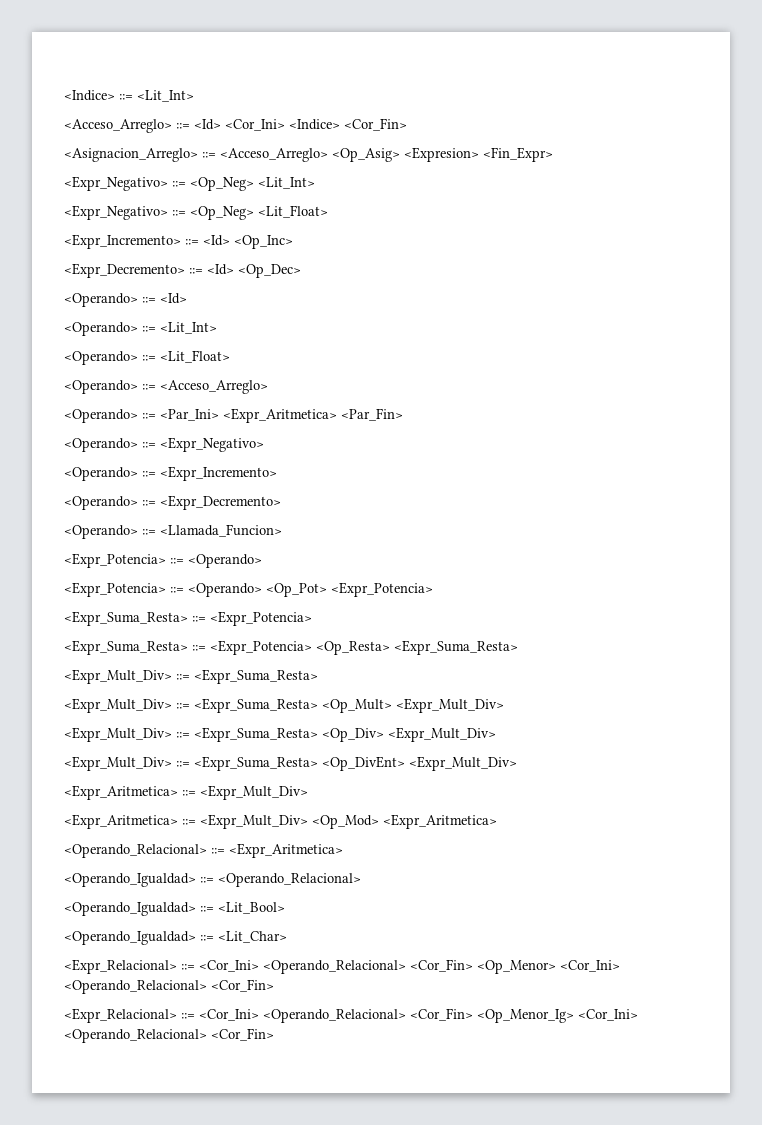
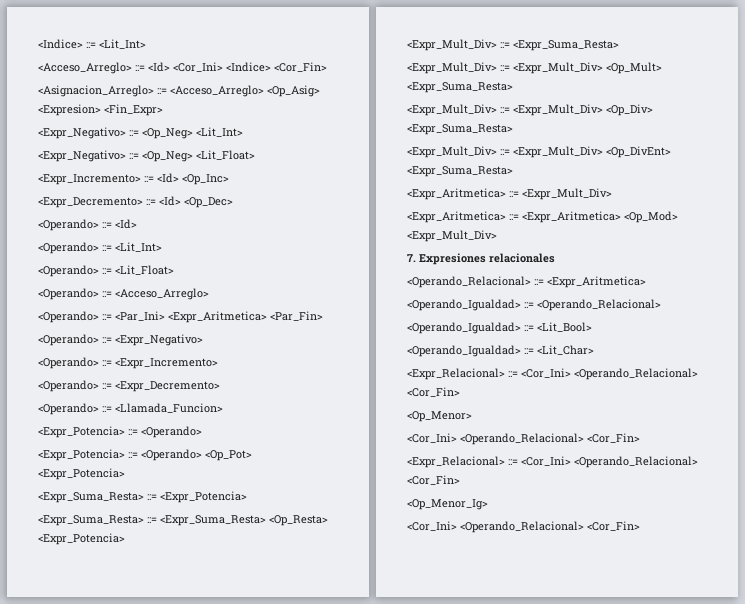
- <Expr_Suma_Resta> ::= <Expr_Potencia> <Op_Resta> <Expr_Suma_Resta>
+ <Expr_Suma_Resta> ::= <Expr_Suma_Resta> <Op_Resta> <Expr_Potencia>
- <Expr_Mult_Div> ::= <Expr_Suma_Resta> <Op_Mult> <Expr_Mult_Div>
- <Expr_Mult_Div> ::= <Expr_Suma_Resta> <Op_Div> <Expr_Mult_Div>
- <Expr_Mult_Div> ::= <Expr_Suma_Resta> <Op_DivEnt> <Expr_Mult_Div>
+ <Expr_Mult_Div> ::= <Expr_Mult_Div> <Op_Mult> <Expr_Suma_Resta>
+ <Expr_Mult_Div> ::= <Expr_Mult_Div> <Op_Div> <Expr_Suma_Resta>
+ <Expr_Mult_Div> ::= <Expr_Mult_Div> <Op_DivEnt> <Expr_Suma_Resta>
- <Expr_Aritmetica> ::= <Expr_Mult_Div> <Op_Mod> <Expr_Aritmetica>
+ <Expr_Aritmetica> ::= <Expr_Aritmetica> <Op_Mod> <Expr_Mult_Div>
+ 7. Expresiones relacionales
  <Operando_Igualdad> ::= <Lit_Char>
- <Expr_Relacional> ::= <Cor_Ini> <Operando_Relacional> <Cor_Fin> <Op_Menor> <Cor_Ini> <Operando_Relacional> <Cor_Fin>
- <Expr_Relacional> ::= <Cor_Ini> <Operando_Relacional> <Cor_Fin> <Op_Menor_Ig> <Cor_Ini> <Operando_Relacional> <Cor_Fin>
+ <Expr_Relacional> ::= <Cor_Ini> <Operando_Relacional> <Cor_Fin>
+ <Op_Menor>
+ <Cor_Ini> <Operando_Relacional> <Cor_Fin>
+ <Expr_Relacional> ::= <Cor_Ini> <Operando_Relacional> <Cor_Fin>
+ <Op_Menor_Ig>
+ <Cor_Ini> <Operando_Relacional> <Cor_Fin>

